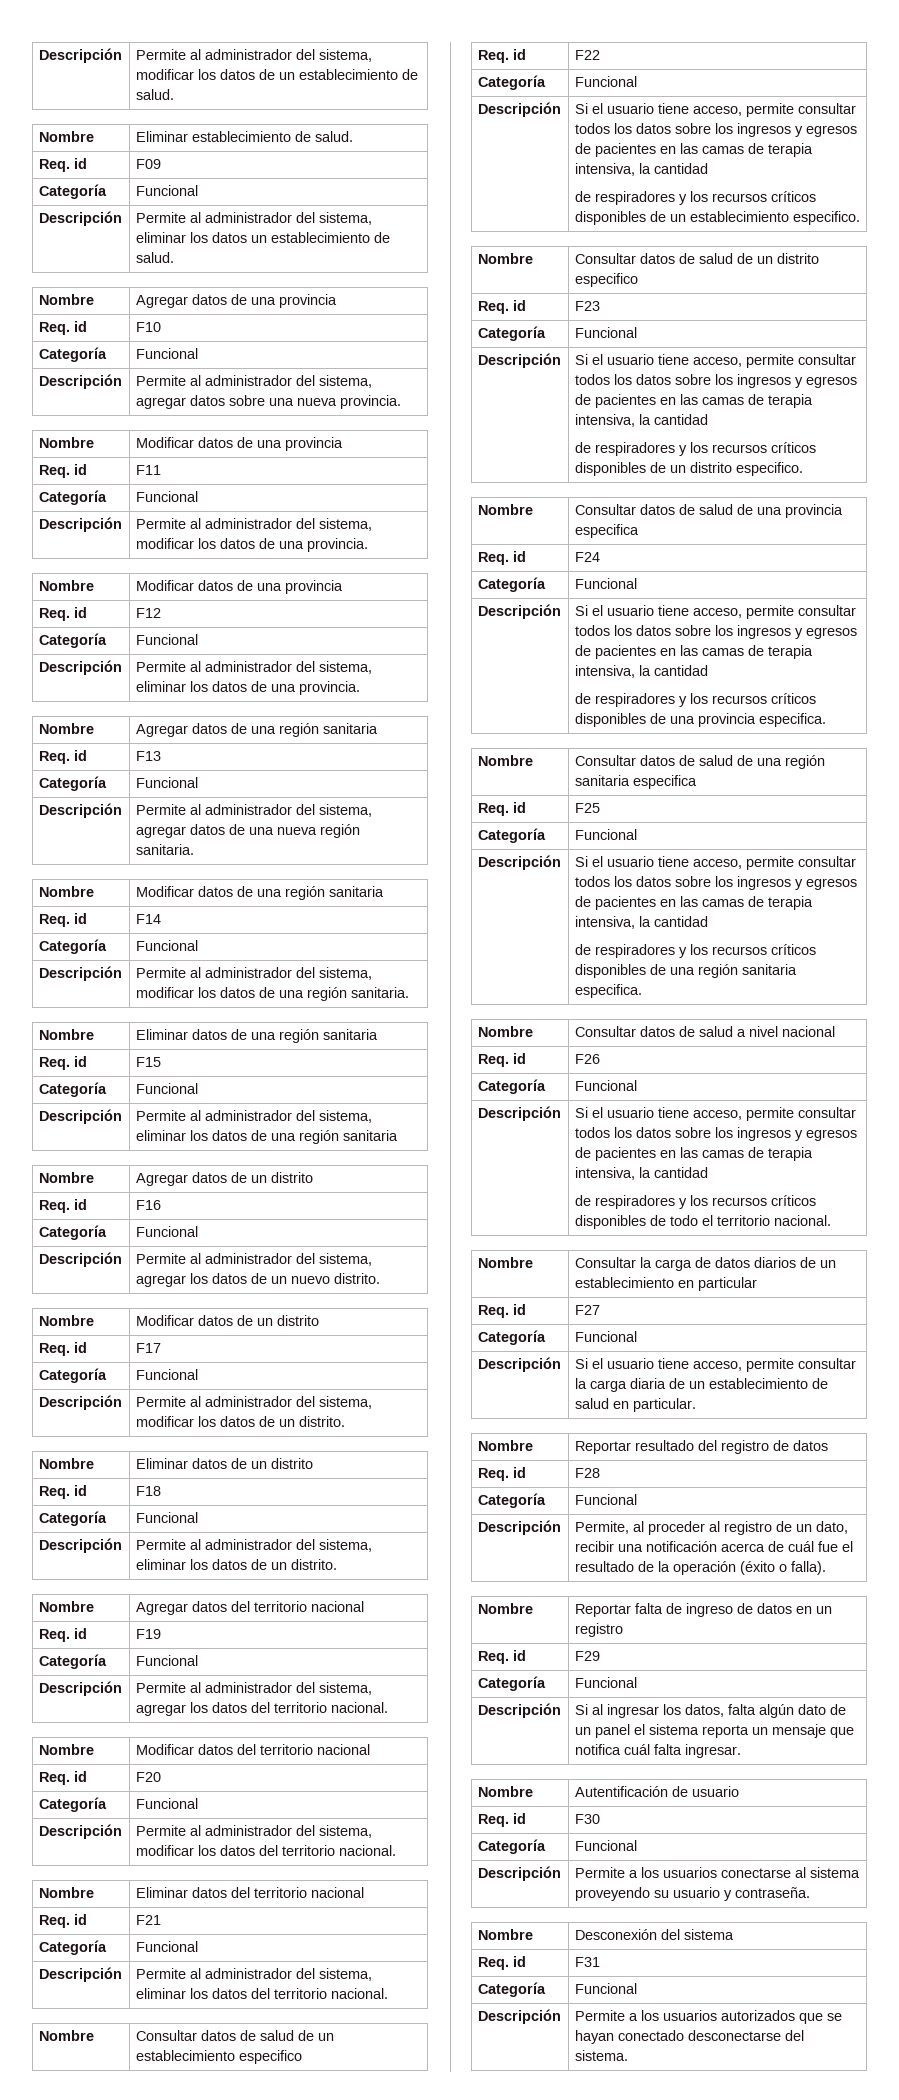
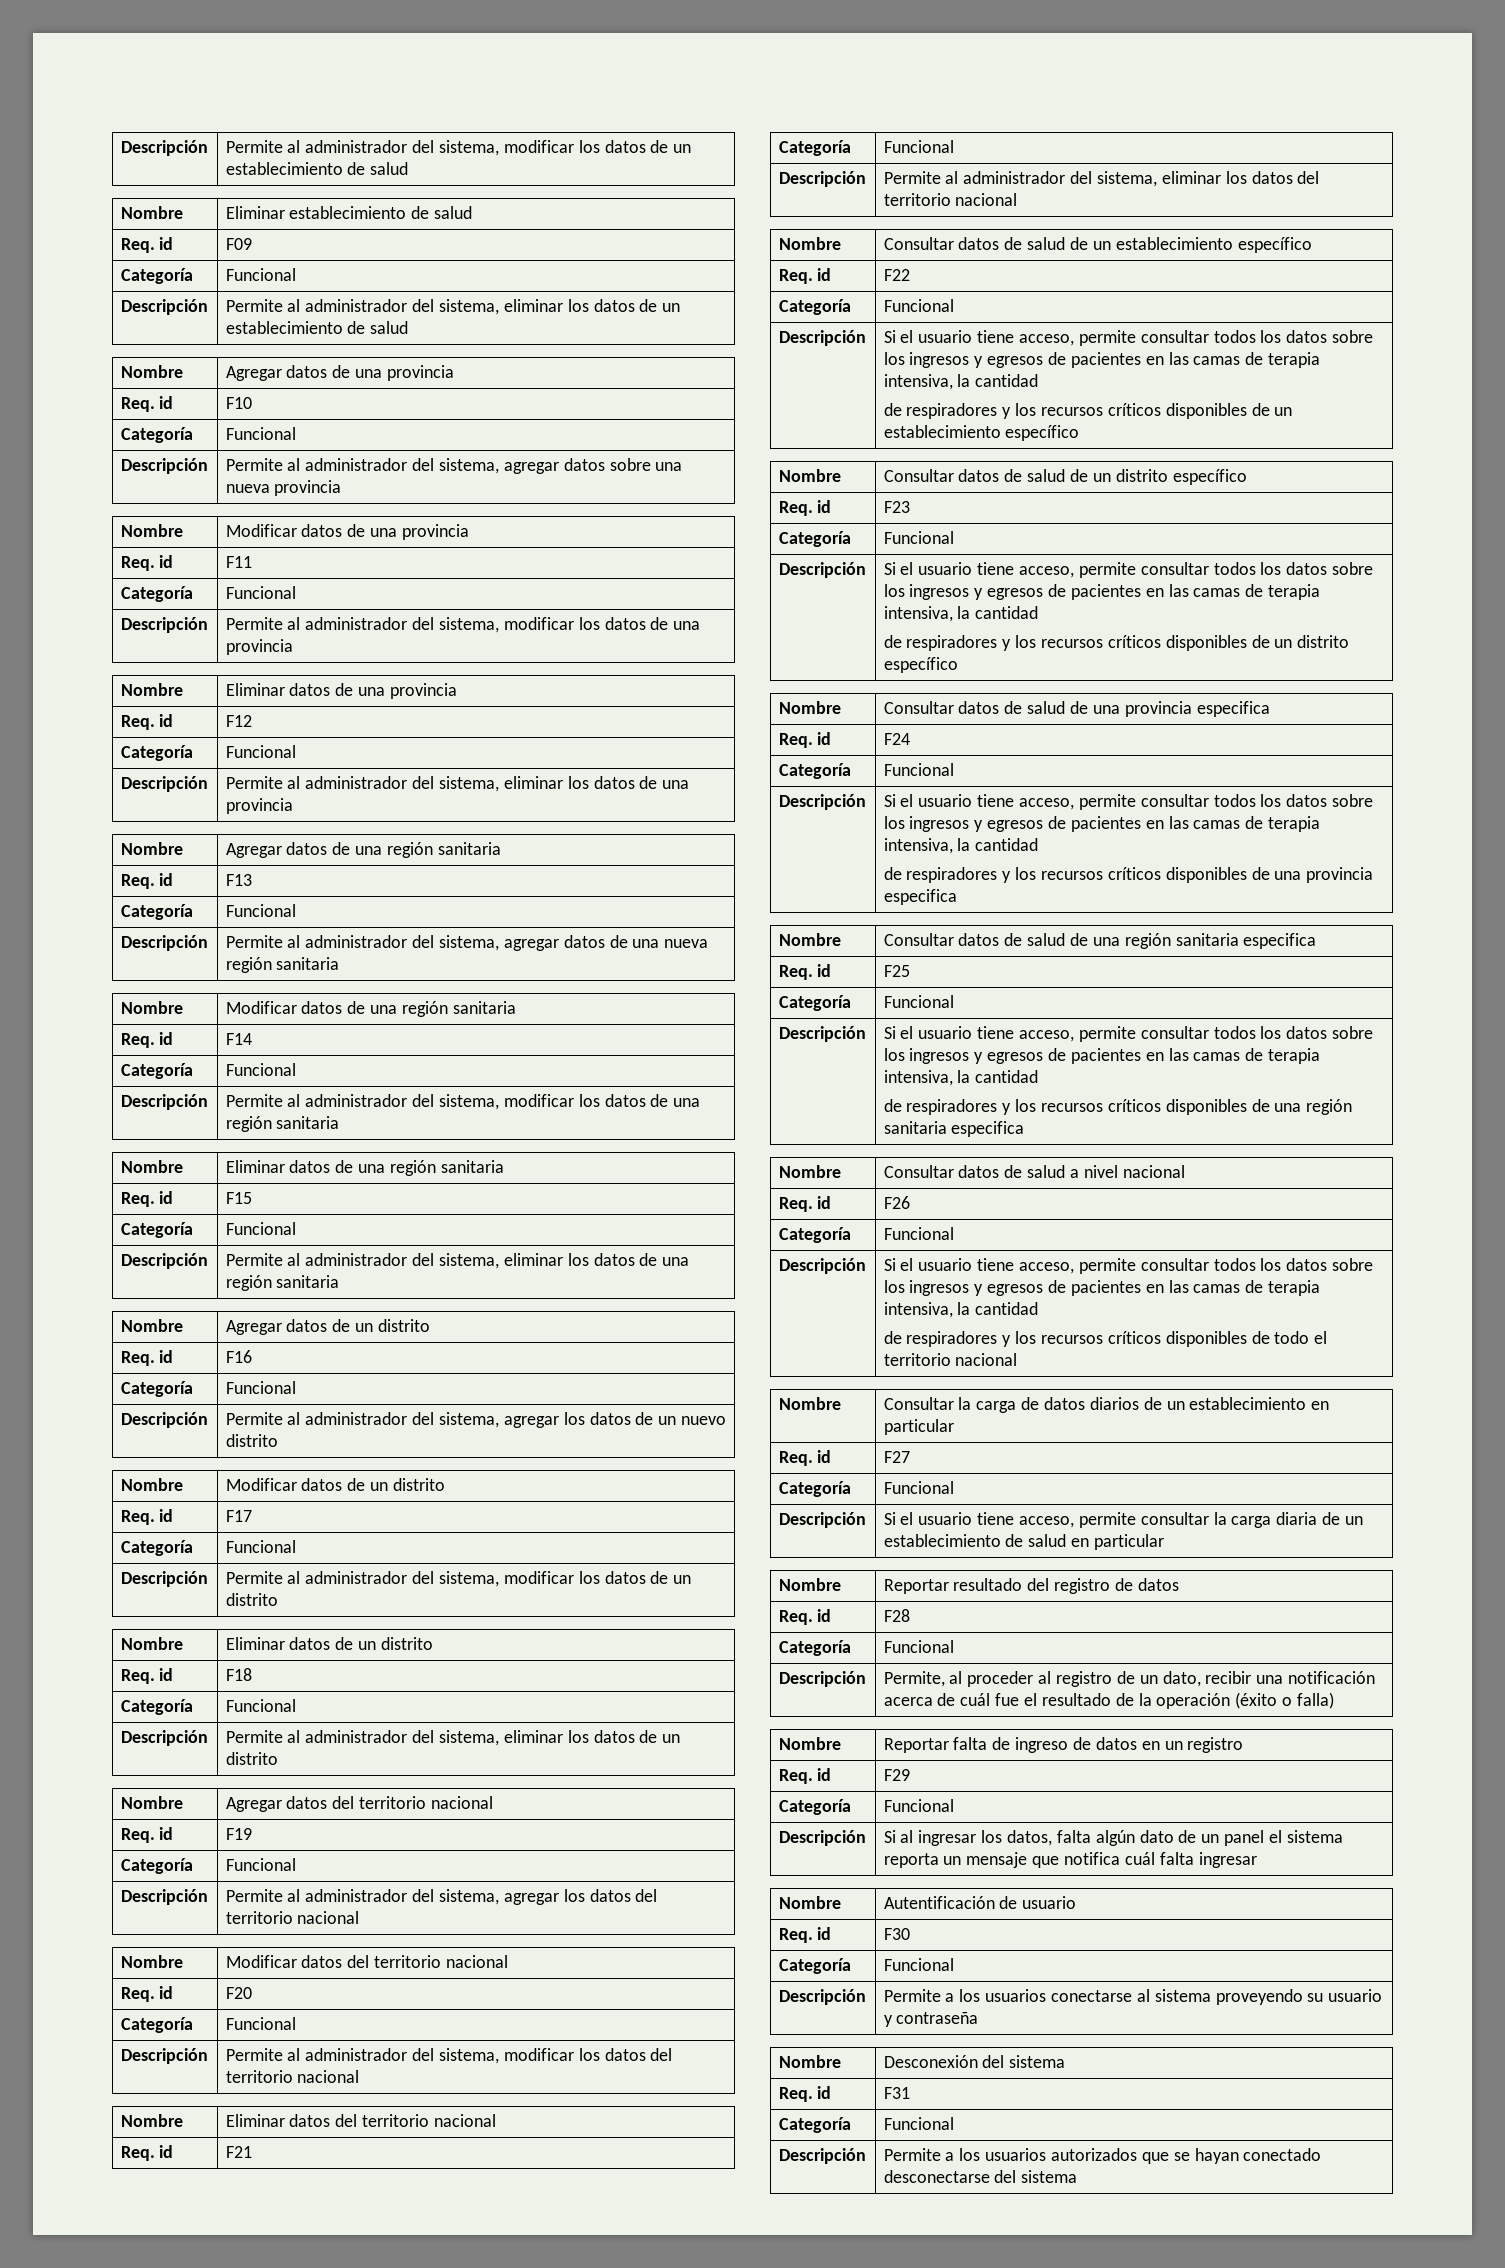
- Descripción | Permite al administrador del sistema, modificar los datos de un establecimiento de salud.
+ Descripción | Permite al administrador del sistema, modificar los datos de un establecimiento de salud
- Nombre | Eliminar establecimiento de salud.
+ Nombre | Eliminar establecimiento de salud
- Descripción | Permite al administrador del sistema, eliminar los datos un establecimiento de salud.
+ Descripción | Permite al administrador del sistema, eliminar los datos de un establecimiento de salud
- Descripción | Permite al administrador del sistema, agregar datos sobre una nueva provincia.
+ Descripción | Permite al administrador del sistema, agregar datos sobre una nueva provincia
- Descripción | Permite al administrador del sistema, modificar los datos de una provincia.
- Nombre | Modificar datos de una provincia
+ Descripción | Permite al administrador del sistema, modificar los datos de una provincia
+ Nombre | Eliminar datos de una provincia
- Descripción | Permite al administrador del sistema, eliminar los datos de una provincia.
+ Descripción | Permite al administrador del sistema, eliminar los datos de una provincia
- Descripción | Permite al administrador del sistema, agregar datos de una nueva región sanitaria.
+ Descripción | Permite al administrador del sistema, agregar datos de una nueva región sanitaria
- Descripción | Permite al administrador del sistema, modificar los datos de una región sanitaria.
+ Descripción | Permite al administrador del sistema, modificar los datos de una región sanitaria
- Descripción | Permite al administrador del sistema, agregar los datos de un nuevo distrito.
+ Descripción | Permite al administrador del sistema, agregar los datos de un nuevo distrito
- Descripción | Permite al administrador del sistema, modificar los datos de un distrito.
+ Descripción | Permite al administrador del sistema, modificar los datos de un distrito
- Descripción | Permite al administrador del sistema, eliminar los datos de un distrito.
+ Descripción | Permite al administrador del sistema, eliminar los datos de un distrito
- Descripción | Permite al administrador del sistema, agregar los datos del territorio nacional.
+ Descripción | Permite al administrador del sistema, agregar los datos del territorio nacional
- Descripción | Permite al administrador del sistema, modificar los datos del territorio nacional.
+ Descripción | Permite al administrador del sistema, modificar los datos del territorio nacional
- Descripción | Permite al administrador del sistema, eliminar los datos del territorio nacional.
+ Descripción | Permite al administrador del sistema, eliminar los datos del territorio nacional
- Nombre | Consultar datos de salud de un establecimiento especifico
+ Nombre | Consultar datos de salud de un establecimiento específico
  Req. id | F22
  Categoría | Funcional
  Descripción | Si el usuario tiene acceso, permite consultar todos los datos sobre los ingresos y egresos de pacientes en las camas de terapia intensiva, la cantidad
- de respiradores y los recursos críticos disponibles de un establecimiento especifico.
+ de respiradores y los recursos críticos disponibles de un establecimiento específico
- Nombre | Consultar datos de salud de un distrito especifico
+ Nombre | Consultar datos de salud de un distrito específico
  Req. id | F23
  Categoría | Funcional
  Descripción | Si el usuario tiene acceso, permite consultar todos los datos sobre los ingresos y egresos de pacientes en las camas de terapia intensiva, la cantidad
- de respiradores y los recursos críticos disponibles de un distrito especifico.
+ de respiradores y los recursos críticos disponibles de un distrito específico
  Req. id | F24
  Categoría | Funcional
  Descripción | Si el usuario tiene acceso, permite consultar todos los datos sobre los ingresos y egresos de pacientes en las camas de terapia intensiva, la cantidad
- de respiradores y los recursos críticos disponibles de una provincia especifica.
+ de respiradores y los recursos críticos disponibles de una provincia especifica
  Req. id | F25
  Categoría | Funcional
  Descripción | Si el usuario tiene acceso, permite consultar todos los datos sobre los ingresos y egresos de pacientes en las camas de terapia intensiva, la cantidad
- de respiradores y los recursos críticos disponibles de una región sanitaria especifica.
+ de respiradores y los recursos críticos disponibles de una región sanitaria especifica
  Req. id | F26
  Categoría | Funcional
  Descripción | Si el usuario tiene acceso, permite consultar todos los datos sobre los ingresos y egresos de pacientes en las camas de terapia intensiva, la cantidad
- de respiradores y los recursos críticos disponibles de todo el territorio nacional.
+ de respiradores y los recursos críticos disponibles de todo el territorio nacional
- Descripción | Si el usuario tiene acceso, permite consultar la carga diaria de un establecimiento de salud en particular.
+ Descripción | Si el usuario tiene acceso, permite consultar la carga diaria de un establecimiento de salud en particular
- Descripción | Permite, al proceder al registro de un dato, recibir una notificación acerca de cuál fue el resultado de la operación (éxito o falla).
+ Descripción | Permite, al proceder al registro de un dato, recibir una notificación acerca de cuál fue el resultado de la operación (éxito o falla)
- Descripción | Si al ingresar los datos, falta algún dato de un panel el sistema reporta un mensaje que notifica cuál falta ingresar.
+ Descripción | Si al ingresar los datos, falta algún dato de un panel el sistema reporta un mensaje que notifica cuál falta ingresar
- Descripción | Permite a los usuarios conectarse al sistema proveyendo su usuario y contraseña.
+ Descripción | Permite a los usuarios conectarse al sistema proveyendo su usuario y contraseña
- Descripción | Permite a los usuarios autorizados que se hayan conectado desconectarse del sistema.
+ Descripción | Permite a los usuarios autorizados que se hayan conectado desconectarse del sistema

